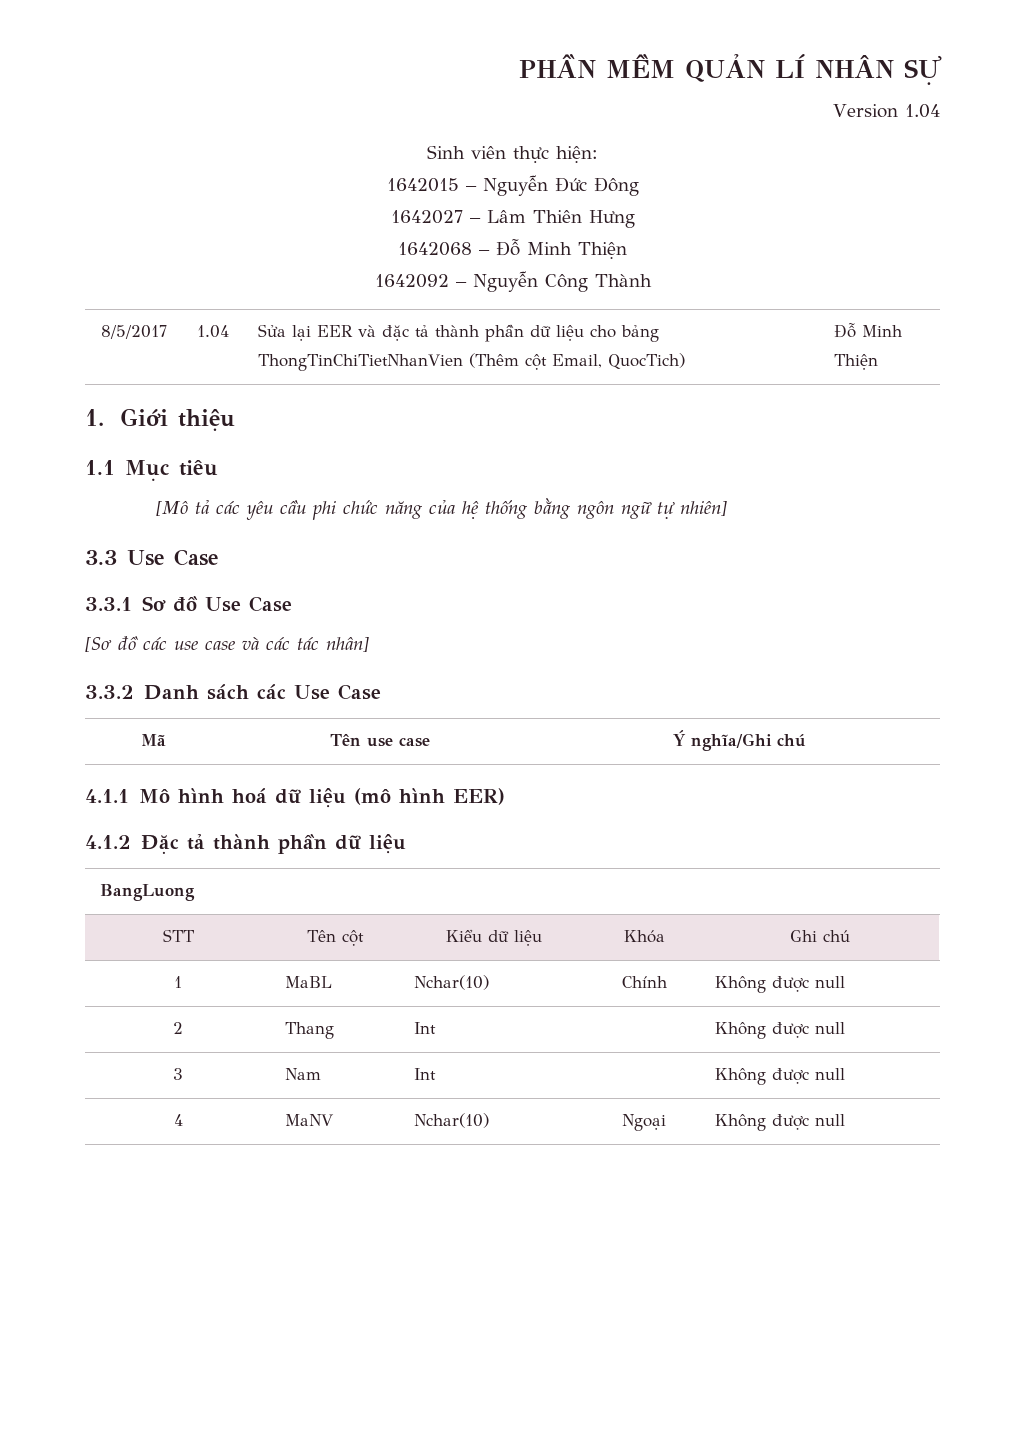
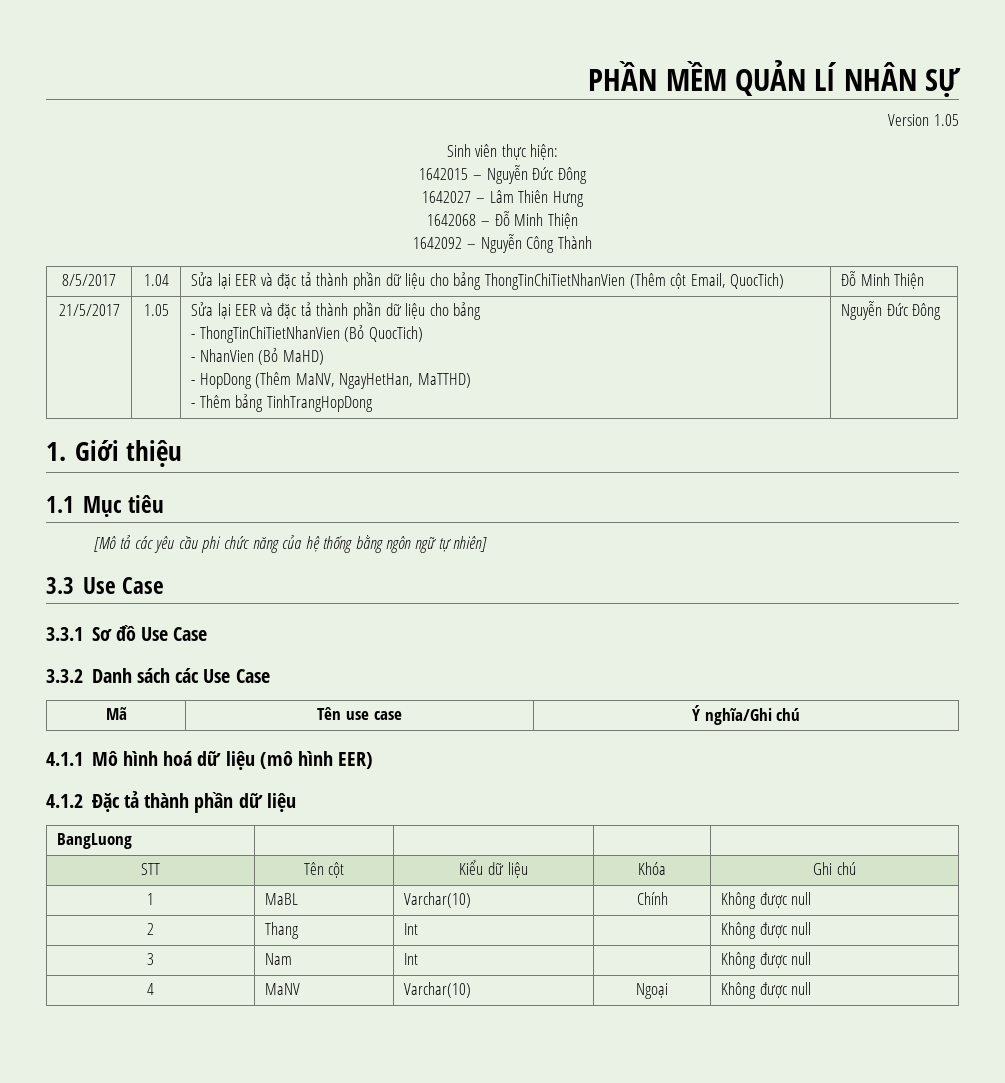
- Version 1.04
+ Version 1.05
+ 21/5/2017 | 1.05 | Sửa lại EER và đặc tả thành phần dữ liệu cho bảng
+ - ThongTinChiTietNhanVien (Bỏ QuocTich)
+ - NhanVien (Bỏ MaHD)
+ - HopDong (Thêm MaNV, NgayHetHan, MaTTHD)
+ - Thêm bảng TinhTrangHopDong | Nguyễn Đức Đông
- [Sơ đồ các use case và các tác nhân]
- 1 | MaBL | Nchar(10) | Chính | Không được null
+ 1 | MaBL | Varchar(10) | Chính | Không được null
- 4 | MaNV | Nchar(10) | Ngoại | Không được null
+ 4 | MaNV | Varchar(10) | Ngoại | Không được null

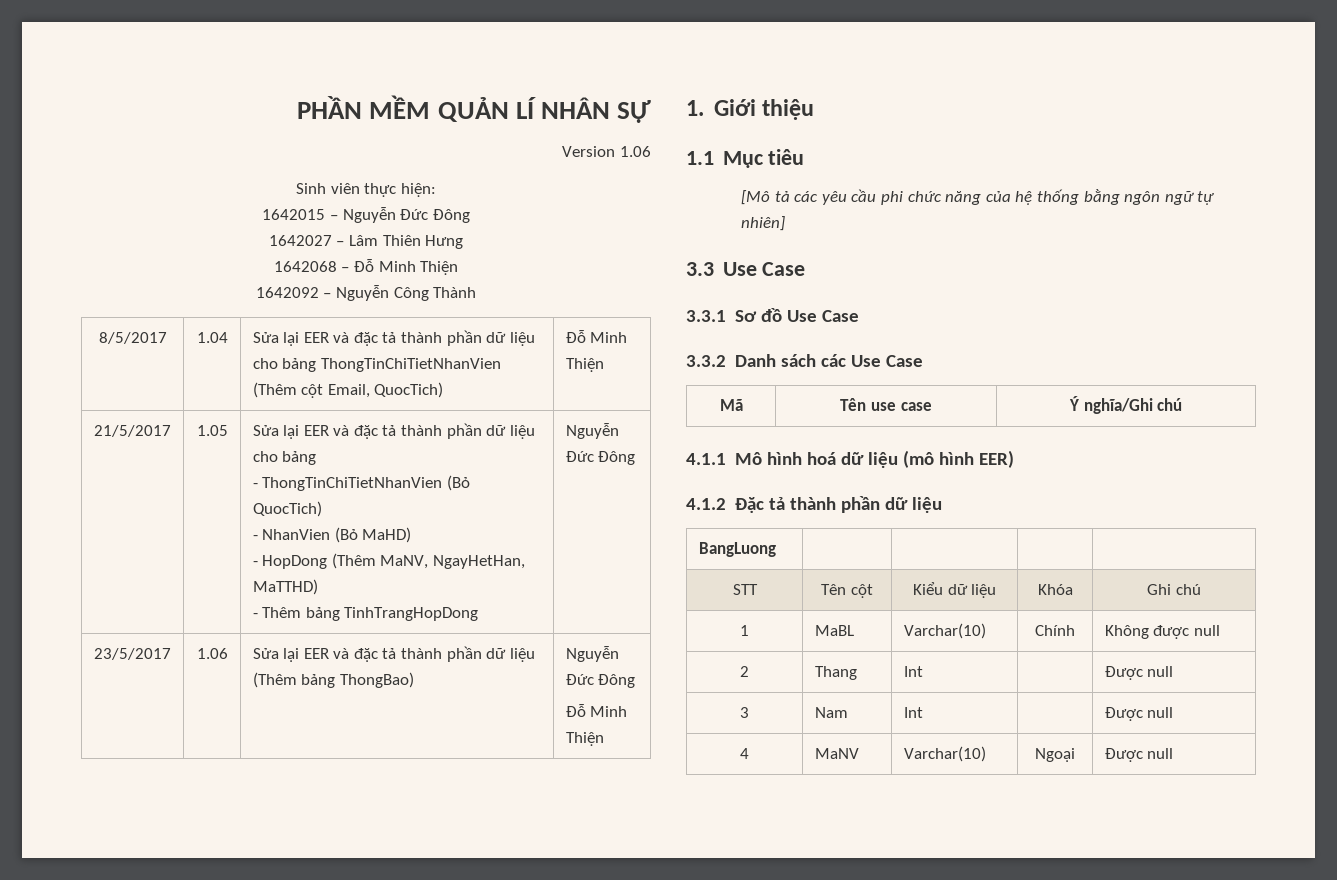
- Version 1.05
+ Version 1.06
+ 23/5/2017 | 1.06 | Sửa lại EER và đặc tả thành phần dữ liệu (Thêm bảng ThongBao) | Nguyễn Đức Đông
+ Đỗ Minh Thiện
- 2 | Thang | Int | | Không được null
+ 2 | Thang | Int | | Được null
- 3 | Nam | Int | | Không được null
+ 3 | Nam | Int | | Được null
- 4 | MaNV | Varchar(10) | Ngoại | Không được null
+ 4 | MaNV | Varchar(10) | Ngoại | Được null

